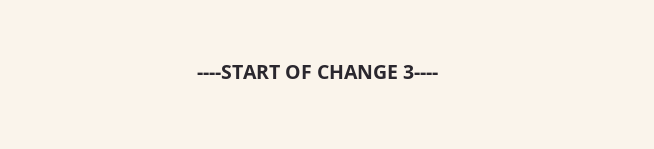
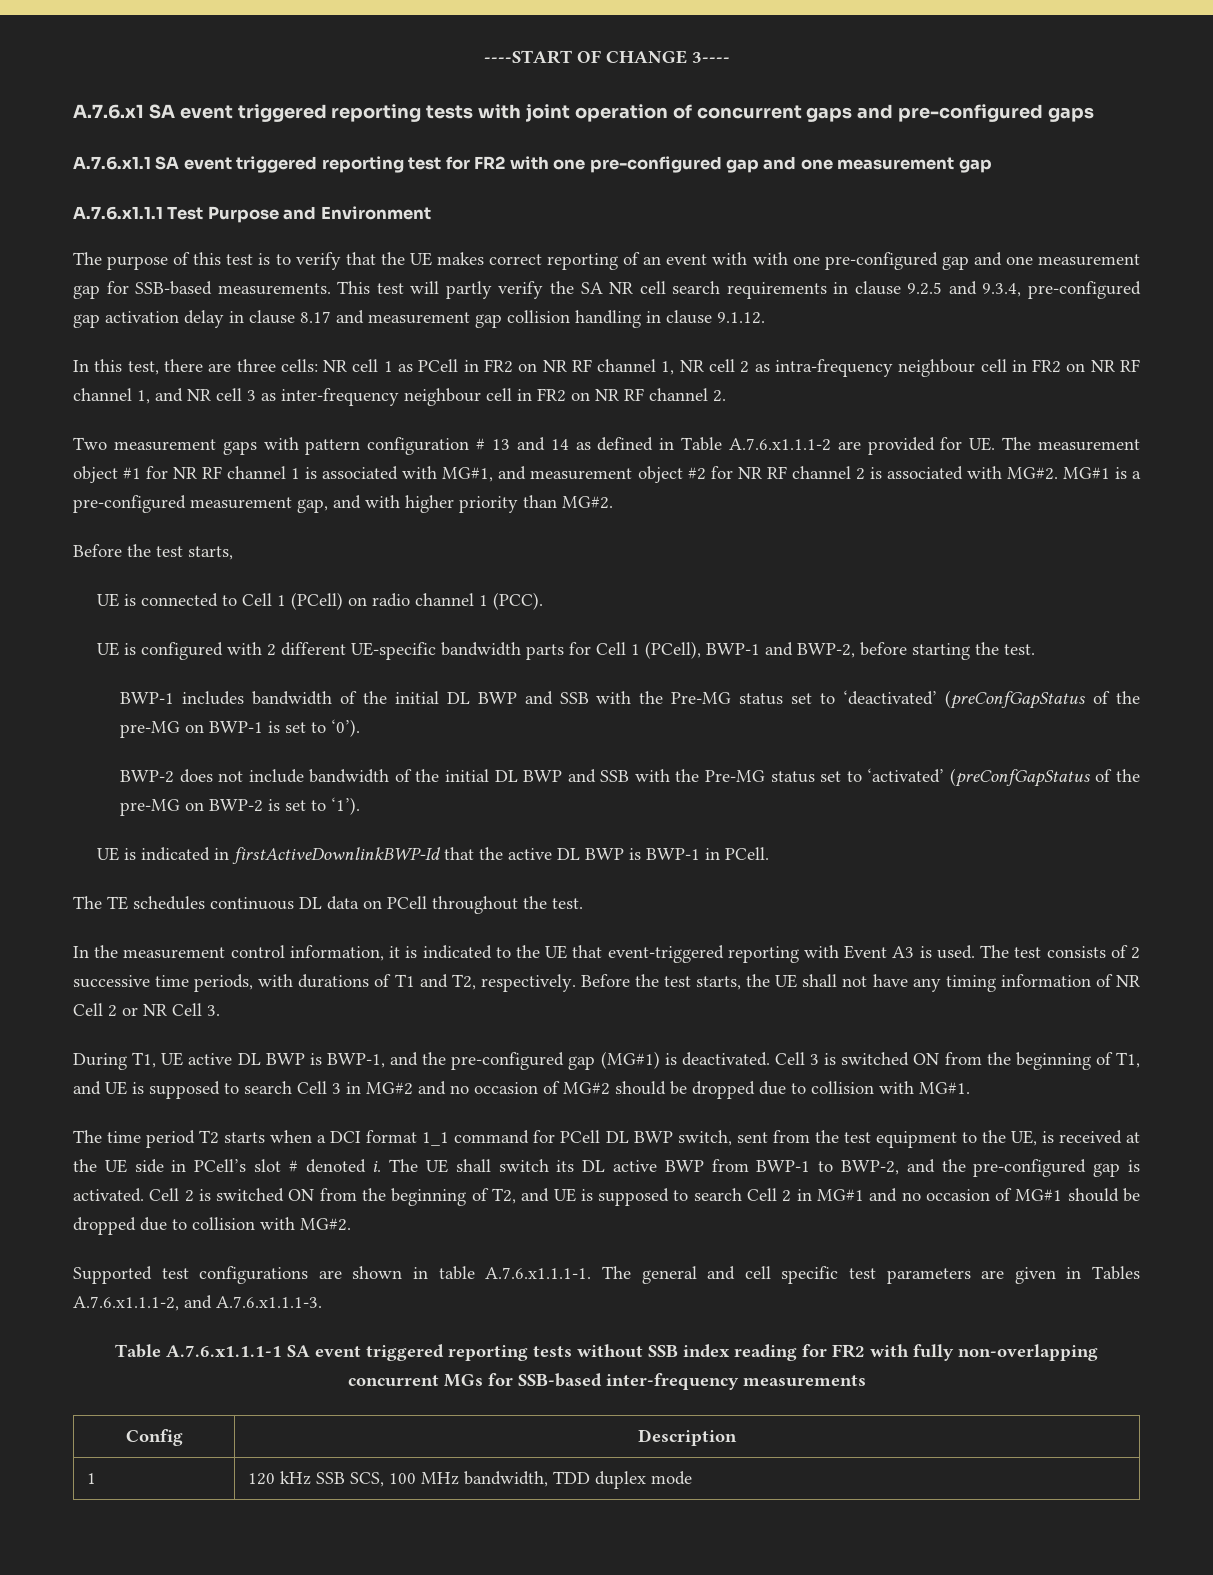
+ A.7.6.x1 SA event triggered reporting tests with joint operation of concurrent gaps and pre-configured gaps
+ A.7.6.x1.1 SA event triggered reporting test for FR2 with one pre-configured gap and one measurement gap
+ A.7.6.x1.1.1 Test Purpose and Environment
+ The purpose of this test is to verify that the UE makes correct reporting of an event with with one pre-configured gap and one measurement gap for SSB-based measurements. This test will partly verify the SA NR cell search requirements in clause 9.2.5 and 9.3.4, pre-configured gap activation delay in clause 8.17 and measurement gap collision handling in clause 9.1.12.
+ In this test, there are three cells: NR cell 1 as PCell in FR2 on NR RF channel 1, NR cell 2 as intra-frequency neighbour cell in FR2 on NR RF channel 1, and NR cell 3 as inter-frequency neighbour cell in FR2 on NR RF channel 2.
+ Two measurement gaps with pattern configuration # 13 and 14 as defined in Table A.7.6.x1.1.1-2 are provided for UE. The measurement object #1 for NR RF channel 1 is associated with MG#1, and measurement object #2 for NR RF channel 2 is associated with MG#2. MG#1 is a pre-configured measurement gap, and with higher priority than MG#2.
+ Before the test starts,
+ UE is connected to Cell 1 (PCell) on radio channel 1 (PCC).
+ UE is configured with 2 different UE-specific bandwidth parts for Cell 1 (PCell), BWP-1 and BWP-2, before starting the test.
+ BWP-1 includes bandwidth of the initial DL BWP and SSB with the Pre-MG status set to ‘deactivated’ (preConfGapStatus of the pre-MG on BWP-1 is set to ‘0’).
+ BWP-2 does not include bandwidth of the initial DL BWP and SSB with the Pre-MG status set to ‘activated’ (preConfGapStatus of the pre-MG on BWP-2 is set to ‘1’).
+ UE is indicated in firstActiveDownlinkBWP-Id that the active DL BWP is BWP-1 in PCell.
+ The TE schedules continuous DL data on PCell throughout the test.
+ In the measurement control information, it is indicated to the UE that event-triggered reporting with Event A3 is used. The test consists of 2 successive time periods, with durations of T1 and T2, respectively. Before the test starts, the UE shall not have any timing information of NR Cell 2 or NR Cell 3.
+ During T1, UE active DL BWP is BWP-1, and the pre-configured gap (MG#1) is deactivated. Cell 3 is switched ON from the beginning of T1, and UE is supposed to search Cell 3 in MG#2 and no occasion of MG#2 should be dropped due to collision with MG#1.
+ The time period T2 starts when a DCI format 1_1 command for PCell DL BWP switch, sent from the test equipment to the UE, is received at the UE side in PCell’s slot # denoted i. The UE shall switch its DL active BWP from BWP-1 to BWP-2, and the pre-configured gap is activated. Cell 2 is switched ON from the beginning of T2, and UE is supposed to search Cell 2 in MG#1 and no occasion of MG#1 should be dropped due to collision with MG#2.
+ Supported test configurations are shown in table A.7.6.x1.1.1-1. The general and cell specific test parameters are given in Tables A.7.6.x1.1.1-2, and A.7.6.x1.1.1-3.
+ Table A.7.6.x1.1.1-1 SA event triggered reporting tests without SSB index reading for FR2 with fully non-overlapping concurrent MGs for SSB-based inter-frequency measurements
+ Config | Description
+ 1 | 120 kHz SSB SCS, 100 MHz bandwidth, TDD duplex mode

